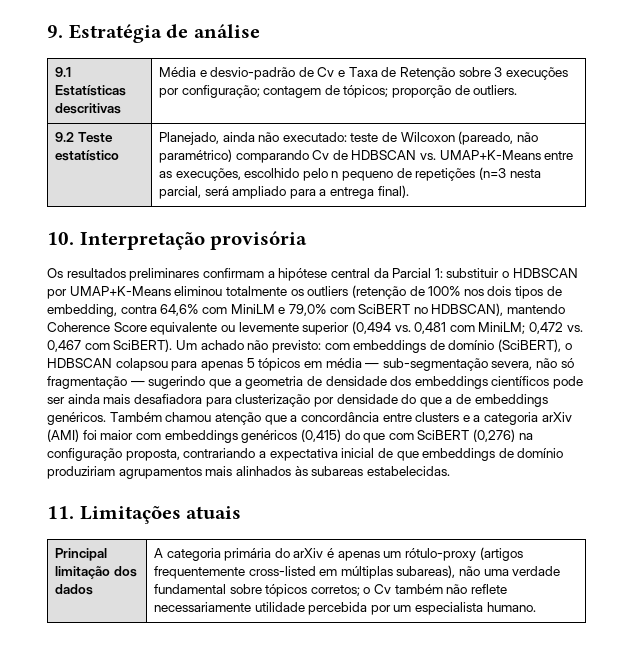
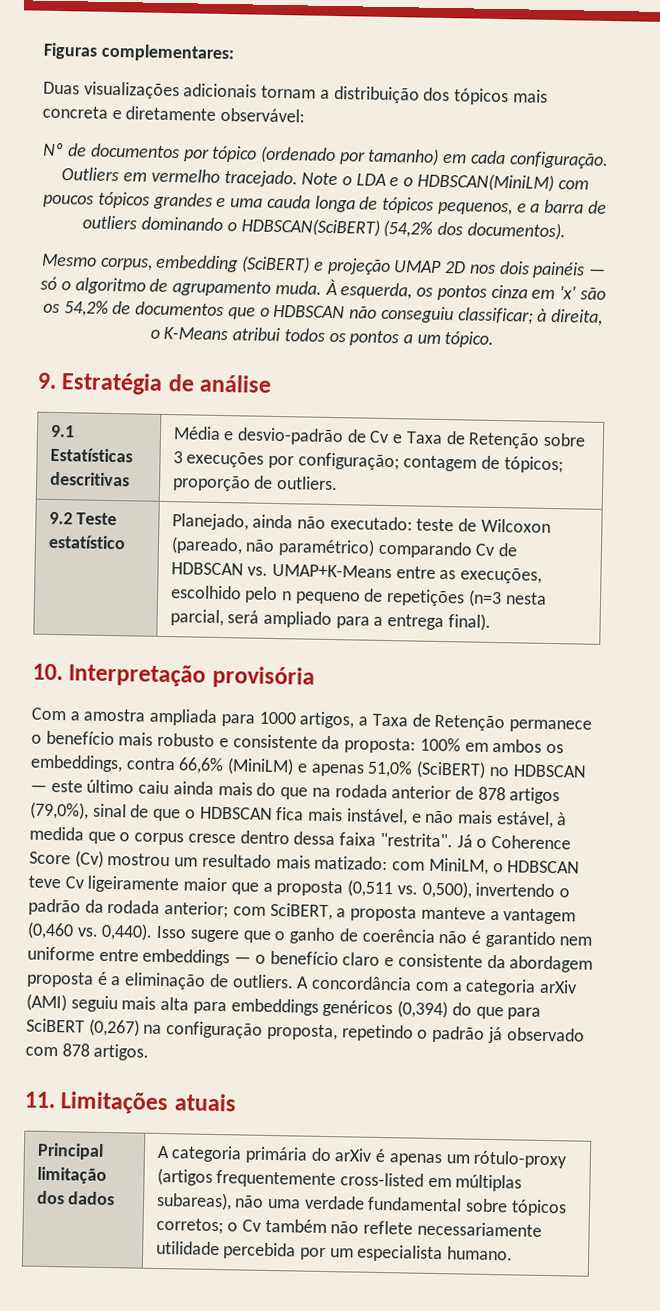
+ Figuras complementares:
+ Duas visualizações adicionais tornam a distribuição dos tópicos mais concreta e diretamente observável:
+ Nº de documentos por tópico (ordenado por tamanho) em cada configuração. Outliers em vermelho tracejado. Note o LDA e o HDBSCAN(MiniLM) com poucos tópicos grandes e uma cauda longa de tópicos pequenos, e a barra de outliers dominando o HDBSCAN(SciBERT) (54,2% dos documentos).
+ Mesmo corpus, embedding (SciBERT) e projeção UMAP 2D nos dois painéis — só o algoritmo de agrupamento muda. À esquerda, os pontos cinza em 'x' são os 54,2% de documentos que o HDBSCAN não conseguiu classificar; à direita, o K-Means atribui todos os pontos a um tópico.
- Os resultados preliminares confirmam a hipótese central da Parcial 1: substituir o HDBSCAN por UMAP+K-Means eliminou totalmente os outliers (retenção de 100% nos dois tipos de embedding, contra 64,6% com MiniLM e 79,0% com SciBERT no HDBSCAN), mantendo Coherence Score equivalente ou levemente superior (0,494 vs. 0,481 com MiniLM; 0,472 vs. 0,467 com SciBERT). Um achado não previsto: com embeddings de domínio (SciBERT), o HDBSCAN colapsou para apenas 5 tópicos em média — sub-segmentação severa, não só fragmentação — sugerindo que a geometria de densidade dos embeddings científicos pode ser ainda mais desafiadora para clusterização por densidade do que a de embeddings genéricos. Também chamou atenção que a concordância entre clusters e a categoria arXiv (AMI) foi maior com embeddings genéricos (0,415) do que com SciBERT (0,276) na configuração proposta, contrariando a expectativa inicial de que embeddings de domínio produziriam agrupamentos mais alinhados às subareas estabelecidas.
+ Com a amostra ampliada para 1000 artigos, a Taxa de Retenção permanece o benefício mais robusto e consistente da proposta: 100% em ambos os embeddings, contra 66,6% (MiniLM) e apenas 51,0% (SciBERT) no HDBSCAN — este último caiu ainda mais do que na rodada anterior de 878 artigos (79,0%), sinal de que o HDBSCAN fica mais instável, e não mais estável, à medida que o corpus cresce dentro dessa faixa "restrita". Já o Coherence Score (Cv) mostrou um resultado mais matizado: com MiniLM, o HDBSCAN teve Cv ligeiramente maior que a proposta (0,511 vs. 0,500), invertendo o padrão da rodada anterior; com SciBERT, a proposta manteve a vantagem (0,460 vs. 0,440). Isso sugere que o ganho de coerência não é garantido nem uniforme entre embeddings — o benefício claro e consistente da abordagem proposta é a eliminação de outliers. A concordância com a categoria arXiv (AMI) seguiu mais alta para embeddings genéricos (0,394) do que para SciBERT (0,267) na configuração proposta, repetindo o padrão já observado com 878 artigos.

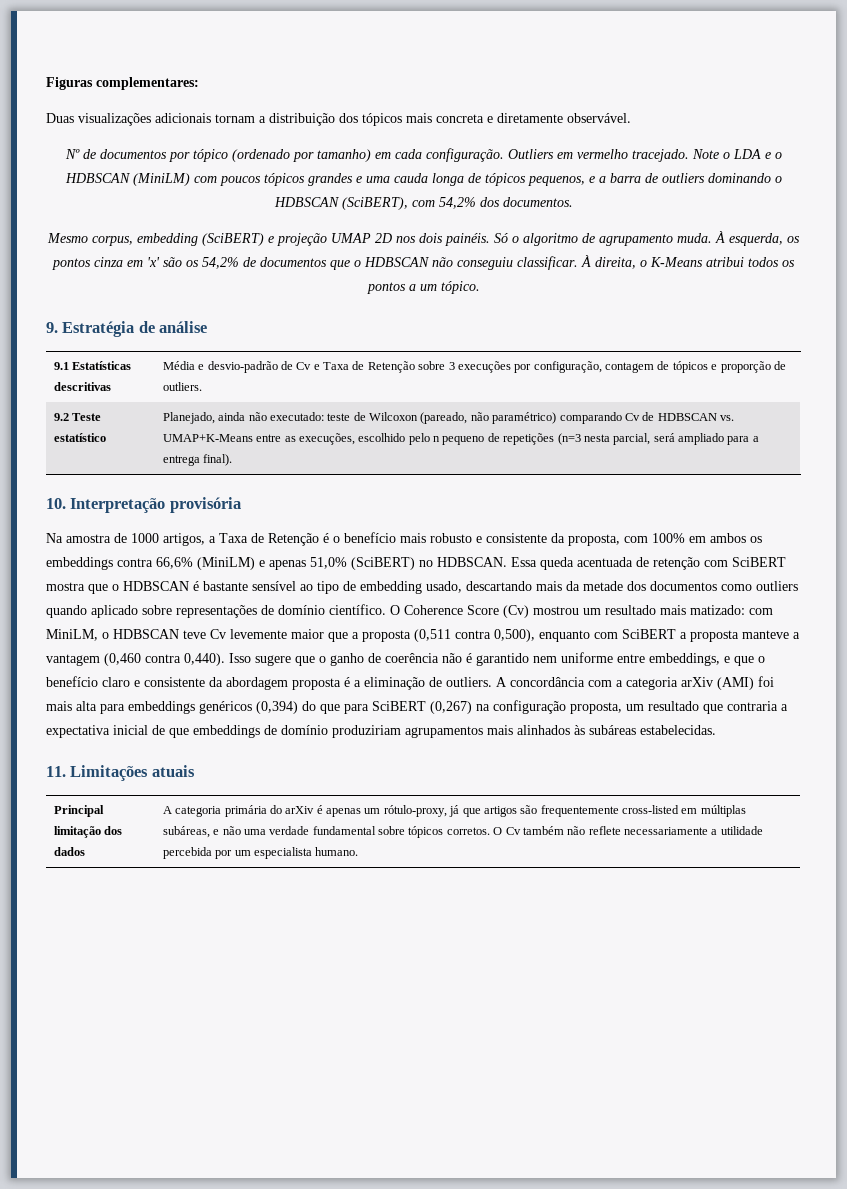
- Duas visualizações adicionais tornam a distribuição dos tópicos mais concreta e diretamente observável:
+ Duas visualizações adicionais tornam a distribuição dos tópicos mais concreta e diretamente observável.
- Note o LDA e o HDBSCAN(MiniLM) com poucos tópicos grandes e uma cauda longa de tópicos pequenos, e a barra de outliers dominando o HDBSCAN(SciBERT) (54,2% dos documentos).
+ Note o LDA e o HDBSCAN (MiniLM) com poucos tópicos grandes e uma cauda longa de tópicos pequenos, e a barra de outliers dominando o HDBSCAN (SciBERT), com 54,2% dos documentos.
- Mesmo corpus, embedding (SciBERT) e projeção UMAP 2D nos dois painéis — só o algoritmo de agrupamento muda.
+ Mesmo corpus, embedding (SciBERT) e projeção UMAP 2D nos dois painéis. Só o algoritmo de agrupamento muda.
- À esquerda, os pontos cinza em 'x' são os 54,2% de documentos que o HDBSCAN não conseguiu classificar; à direita, o K-Means atribui todos os pontos a um tópico.
+ À esquerda, os pontos cinza em 'x' são os 54,2% de documentos que o HDBSCAN não conseguiu classificar. À direita, o K-Means atribui todos os pontos a um tópico.
- 9.1 Estatísticas descritivas | Média e desvio-padrão de Cv e Taxa de Retenção sobre 3 execuções por configuração; contagem de tópicos; proporção de outliers.
+ 9.1 Estatísticas descritivas | Média e desvio-padrão de Cv e Taxa de Retenção sobre 3 execuções por configuração, contagem de tópicos e proporção de outliers.
- Com a amostra ampliada para 1000 artigos, a Taxa de Retenção permanece o benefício mais robusto e consistente da proposta: 100% em ambos os embeddings, contra 66,6% (MiniLM) e apenas 51,0% (SciBERT) no HDBSCAN — este último caiu ainda mais do que na rodada anterior de 878 artigos (79,0%), sinal de que o HDBSCAN fica mais instável, e não mais estável, à medida que o corpus cresce dentro dessa faixa "restrita". Já o Coherence Score (Cv) mostrou um resultado mais matizado: com MiniLM, o HDBSCAN teve Cv ligeiramente maior que a proposta (0,511 vs. 0,500), invertendo o padrão da rodada anterior; com SciBERT, a proposta manteve a vantagem (0,460 vs. 0,440).
+ Na amostra de 1000 artigos, a Taxa de Retenção é o benefício mais robusto e consistente da proposta, com 100% em ambos os embeddings contra 66,6% (MiniLM) e apenas 51,0% (SciBERT) no HDBSCAN. Essa queda acentuada de retenção com SciBERT mostra que o HDBSCAN é bastante sensível ao tipo de embedding usado, descartando mais da metade dos documentos como outliers quando aplicado sobre representações de domínio científico. O Coherence Score (Cv) mostrou um resultado mais matizado: com MiniLM, o HDBSCAN teve Cv levemente maior que a proposta (0,511 contra 0,500), enquanto com SciBERT a proposta manteve a vantagem (0,460 contra 0,440).
- Isso sugere que o ganho de coerência não é garantido nem uniforme entre embeddings — o benefício claro e consistente da abordagem proposta é a eliminação de outliers.
+ Isso sugere que o ganho de coerência não é garantido nem uniforme entre embeddings, e que o benefício claro e consistente da abordagem proposta é a eliminação de outliers.
- A concordância com a categoria arXiv (AMI) seguiu mais alta para embeddings genéricos (0,394) do que para SciBERT (0,267) na configuração proposta, repetindo o padrão já observado com 878 artigos.
+ A concordância com a categoria arXiv (AMI) foi mais alta para embeddings genéricos (0,394) do que para SciBERT (0,267) na configuração proposta, um resultado que contraria a expectativa inicial de que embeddings de domínio produziriam agrupamentos mais alinhados às subáreas estabelecidas.
- A categoria primária do arXiv é apenas um rótulo-proxy (artigos frequentemente cross-listed em múltiplas subareas), não uma verdade fundamental sobre tópicos corretos; o Cv também não reflete necessariamente utilidade percebida por um especialista humano.
+ A categoria primária do arXiv é apenas um rótulo-proxy, já que artigos são frequentemente cross-listed em múltiplas subáreas, e não uma verdade fundamental sobre tópicos corretos. O Cv também não reflete necessariamente a utilidade percebida por um especialista humano.

